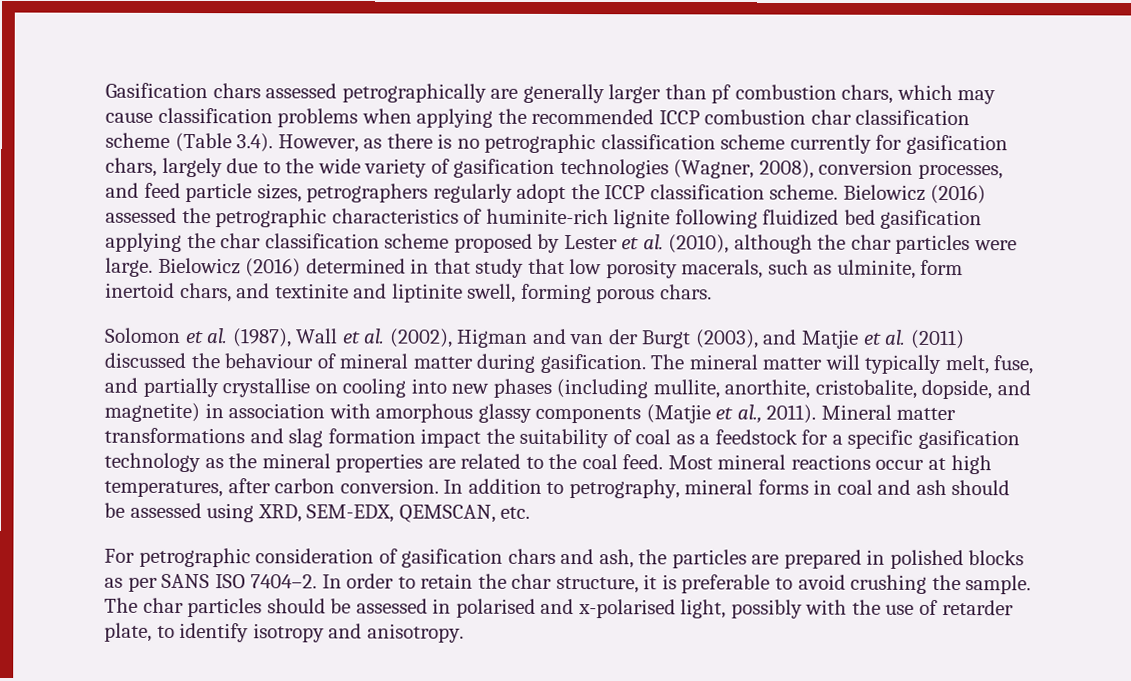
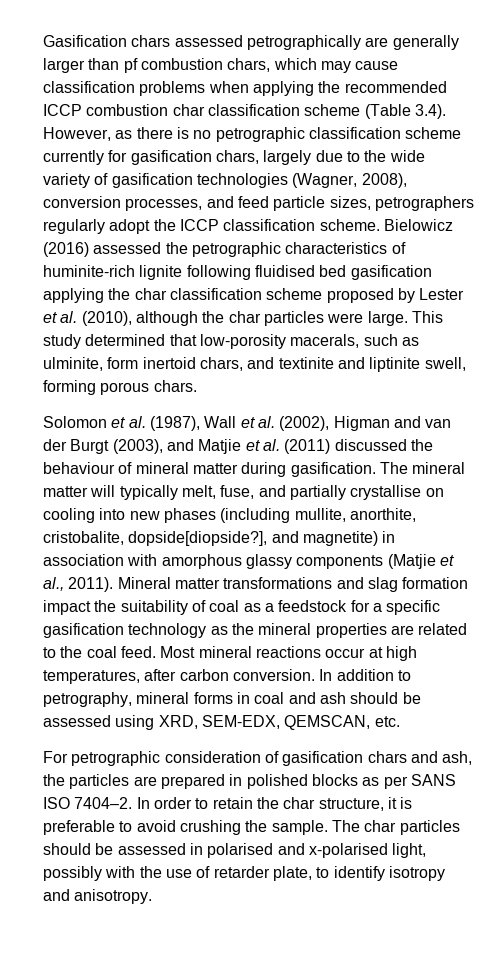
- Bielowicz (2016) assessed the petrographic characteristics of huminite-rich lignite following fluidized bed gasification applying the char classification scheme proposed by Lester et al. (2010), although the char particles were large.
+ Bielowicz (2016) assessed the petrographic characteristics of huminite-rich lignite following fluidised bed gasification applying the char classification scheme proposed by Lester et al. (2010), although the char particles were large.
- Bielowicz (2016) determined in that study that low porosity macerals, such as ulminite, form inertoid chars, and textinite and liptinite swell, forming porous chars.
+ This study determined that low-porosity macerals, such as ulminite, form inertoid chars, and textinite and liptinite swell, forming porous chars.
- The mineral matter will typically melt, fuse, and partially crystallise on cooling into new phases (including mullite, anorthite, cristobalite, dopside, and magnetite) in association with amorphous glassy components (Matjie et al., 2011).
+ The mineral matter will typically melt, fuse, and partially crystallise on cooling into new phases (including mullite, anorthite, cristobalite, dopside[diopside?], and magnetite) in association with amorphous glassy components (Matjie et al., 2011).

